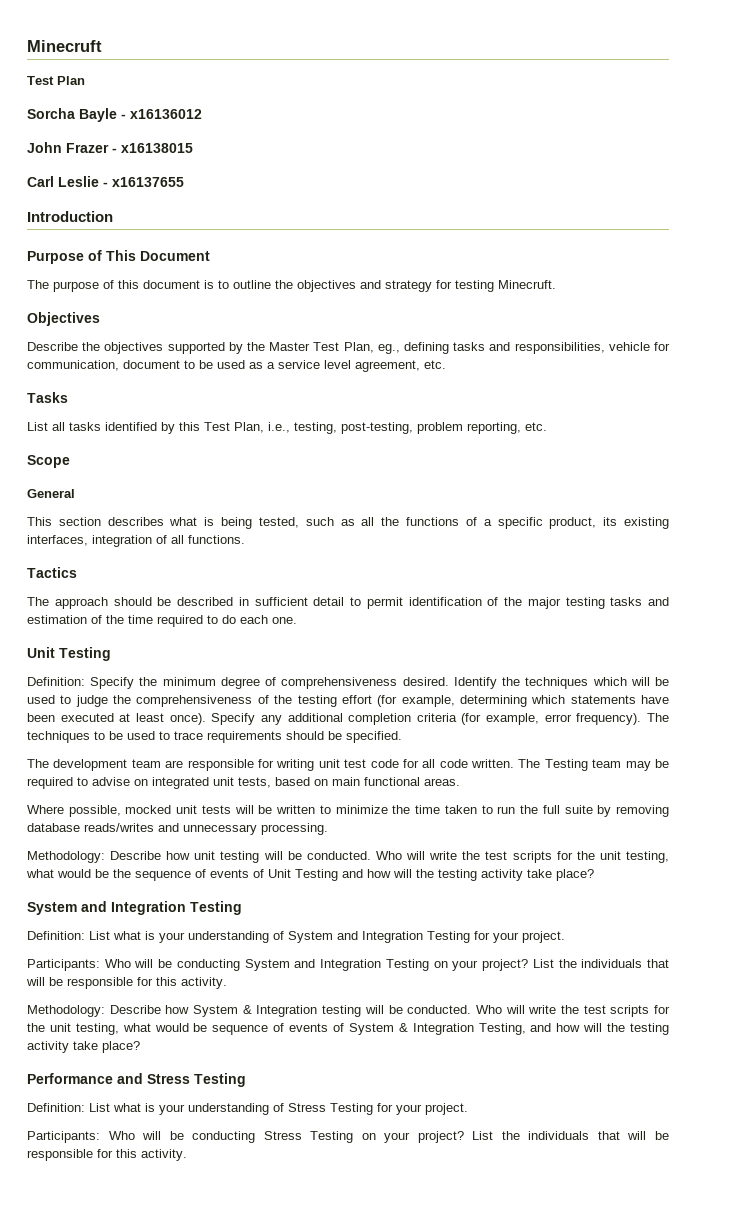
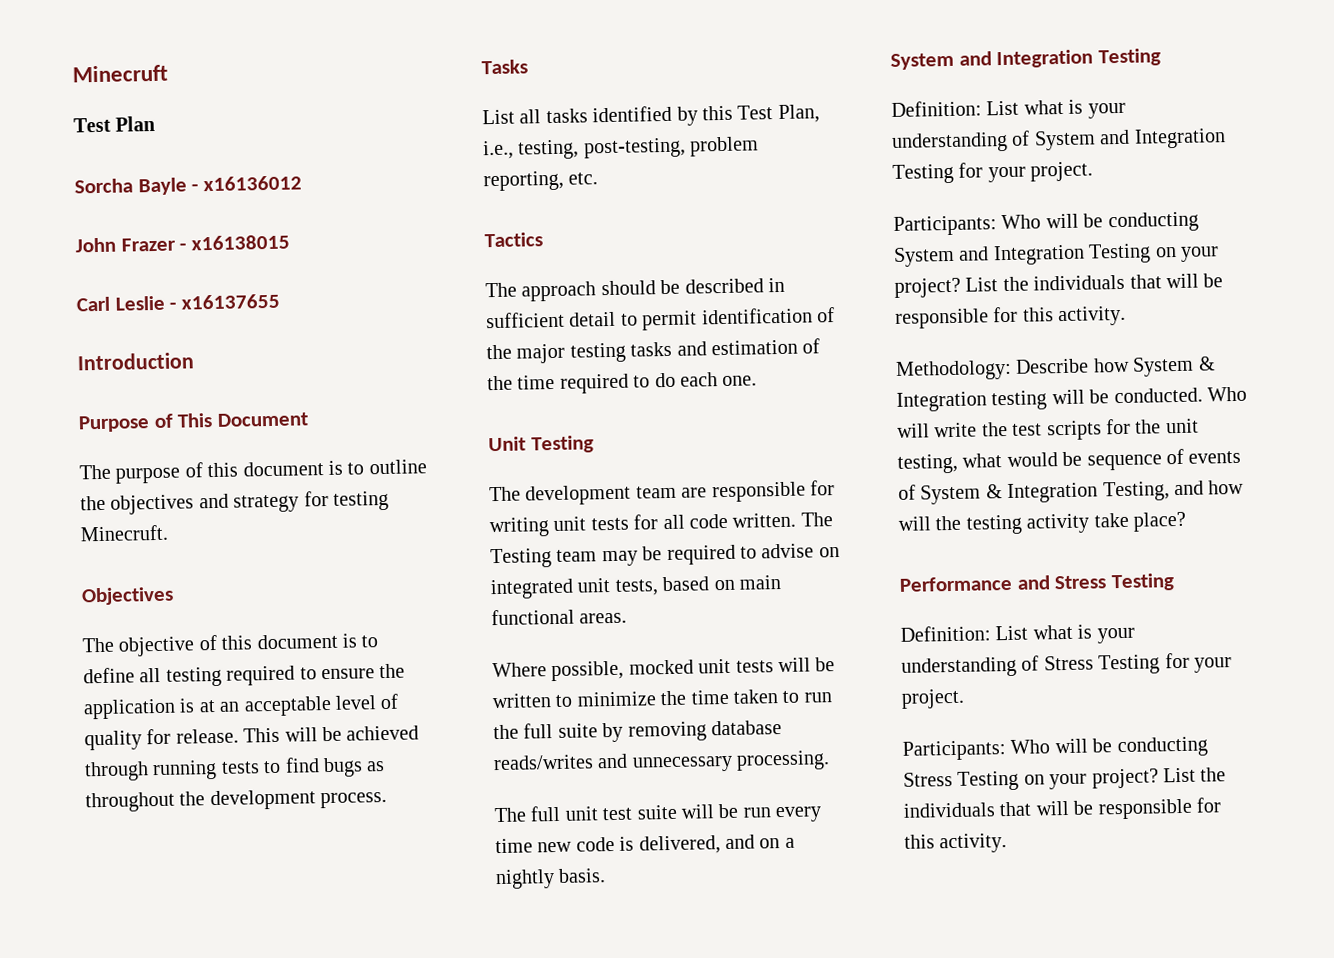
- Describe the objectives supported by the Master Test Plan, eg., defining tasks and responsibilities, vehicle for communication, document to be used as a service level agreement, etc.
+ The objective of this document is to define all testing required to ensure the application is at an acceptable level of quality for release. This will be achieved through running tests to find bugs as throughout the development process.
- Scope
- General
- This section describes what is being tested, such as all the functions of a specific product, its existing interfaces, integration of all functions.
- Definition: Specify the minimum degree of comprehensiveness desired. Identify the techniques which will be used to judge the comprehensiveness of the testing effort (for example, determining which statements have been executed at least once). Specify any additional completion criteria (for example, error frequency). The techniques to be used to trace requirements should be specified.
- The development team are responsible for writing unit test code for all code written.
+ The development team are responsible for writing unit tests for all code written.
- Methodology: Describe how unit testing will be conducted. Who will write the test scripts for the unit testing, what would be the sequence of events of Unit Testing and how will the testing activity take place?
+ The full unit test suite will be run every time new code is delivered, and on a nightly basis.

